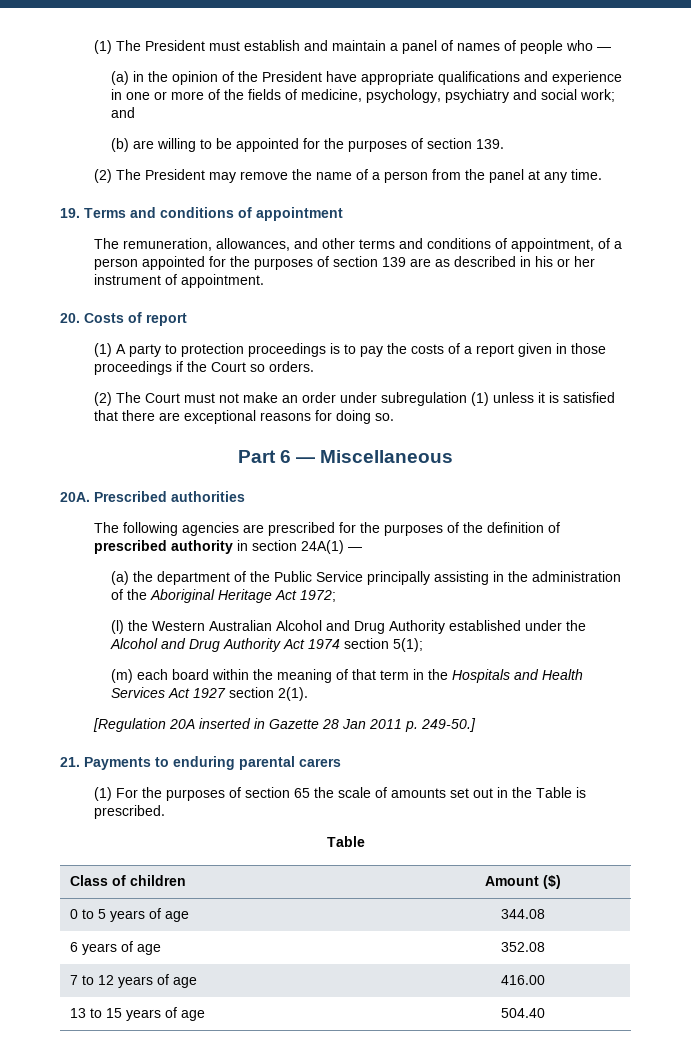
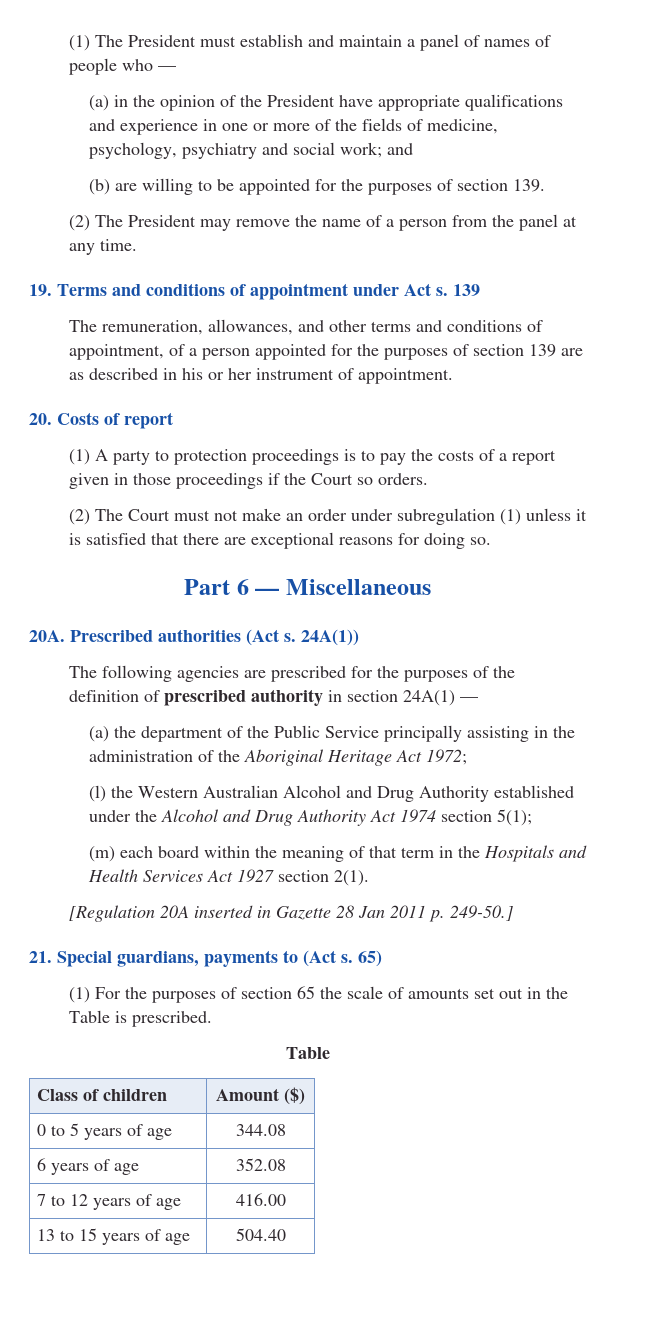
- 19. Terms and conditions of appointment
+ 19. Terms and conditions of appointment under Act s. 139
- Prescribed authorities
+ Prescribed authorities (Act s. 24A(1))
- 21. Payments to enduring parental carers
+ 21. Special guardians, payments to (Act s. 65)

